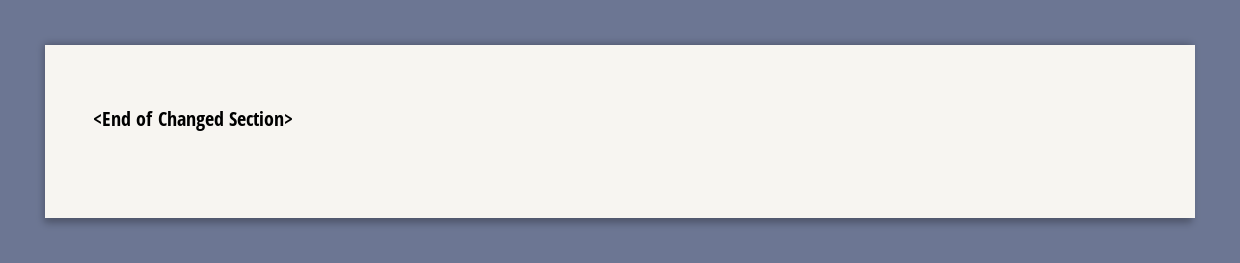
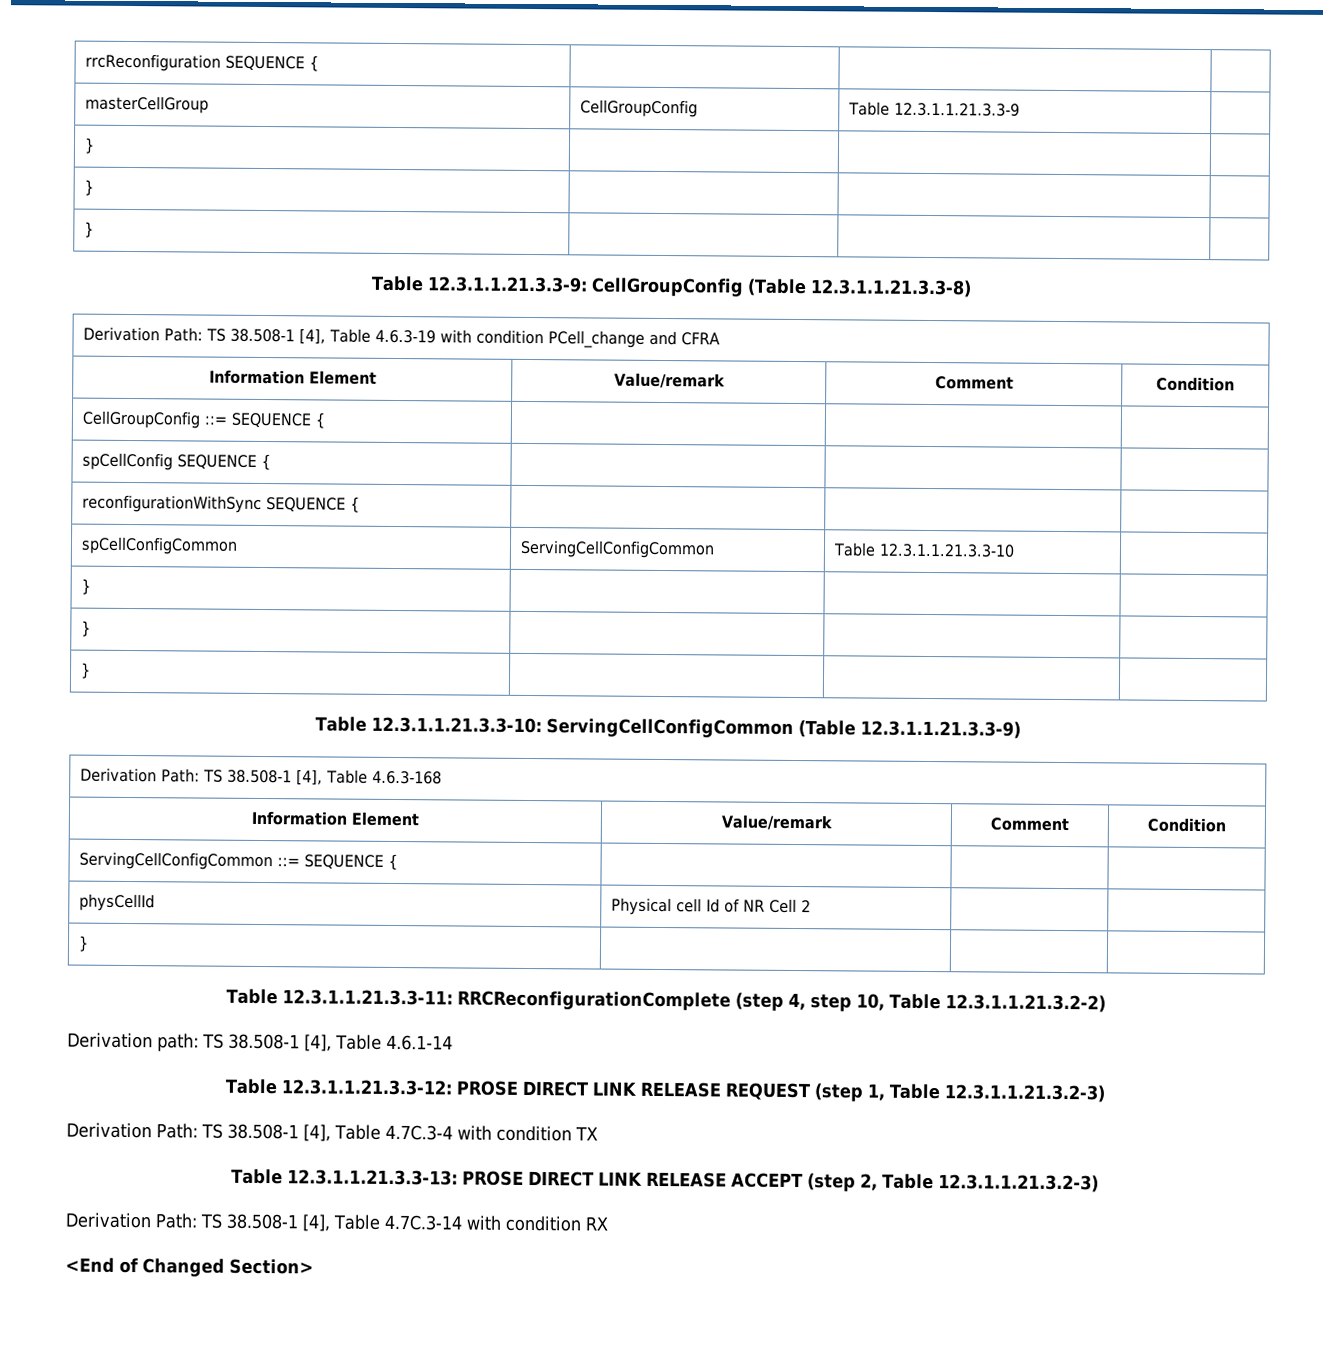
+ rrcReconfiguration SEQUENCE { | | |
+ masterCellGroup | CellGroupConfig | Table 12.3.1.1.21.3.3-9 |
+ } | | |
+ } | | |
+ } | | |
+ Table 12.3.1.1.21.3.3-9: CellGroupConfig (Table 12.3.1.1.21.3.3-8)
+ Derivation Path: TS 38.508-1 [4], Table 4.6.3-19 with condition PCell_change and CFRA
+ Information Element | Value/remark | Comment | Condition
+ CellGroupConfig ::= SEQUENCE { | | |
+ spCellConfig SEQUENCE { | | |
+ reconfigurationWithSync SEQUENCE { | | |
+ spCellConfigCommon | ServingCellConfigCommon | Table 12.3.1.1.21.3.3-10 |
+ } | | |
+ } | | |
+ } | | |
+ Table 12.3.1.1.21.3.3-10: ServingCellConfigCommon (Table 12.3.1.1.21.3.3-9)
+ Derivation Path: TS 38.508-1 [4], Table 4.6.3-168
+ Information Element | Value/remark | Comment | Condition
+ ServingCellConfigCommon ::= SEQUENCE { | | |
+ physCellId | Physical cell Id of NR Cell 2 | |
+ } | | |
+ Table 12.3.1.1.21.3.3-11: RRCReconfigurationComplete (step 4, step 10, Table 12.3.1.1.21.3.2-2)
+ Derivation path: TS 38.508-1 [4], Table 4.6.1-14
+ Table 12.3.1.1.21.3.3-12: PROSE DIRECT LINK RELEASE REQUEST (step 1, Table 12.3.1.1.21.3.2-3)
+ Derivation Path: TS 38.508-1 [4], Table 4.7C.3-4 with condition TX
+ Table 12.3.1.1.21.3.3-13: PROSE DIRECT LINK RELEASE ACCEPT (step 2, Table 12.3.1.1.21.3.2-3)
+ Derivation Path: TS 38.508-1 [4], Table 4.7C.3-14 with condition RX

